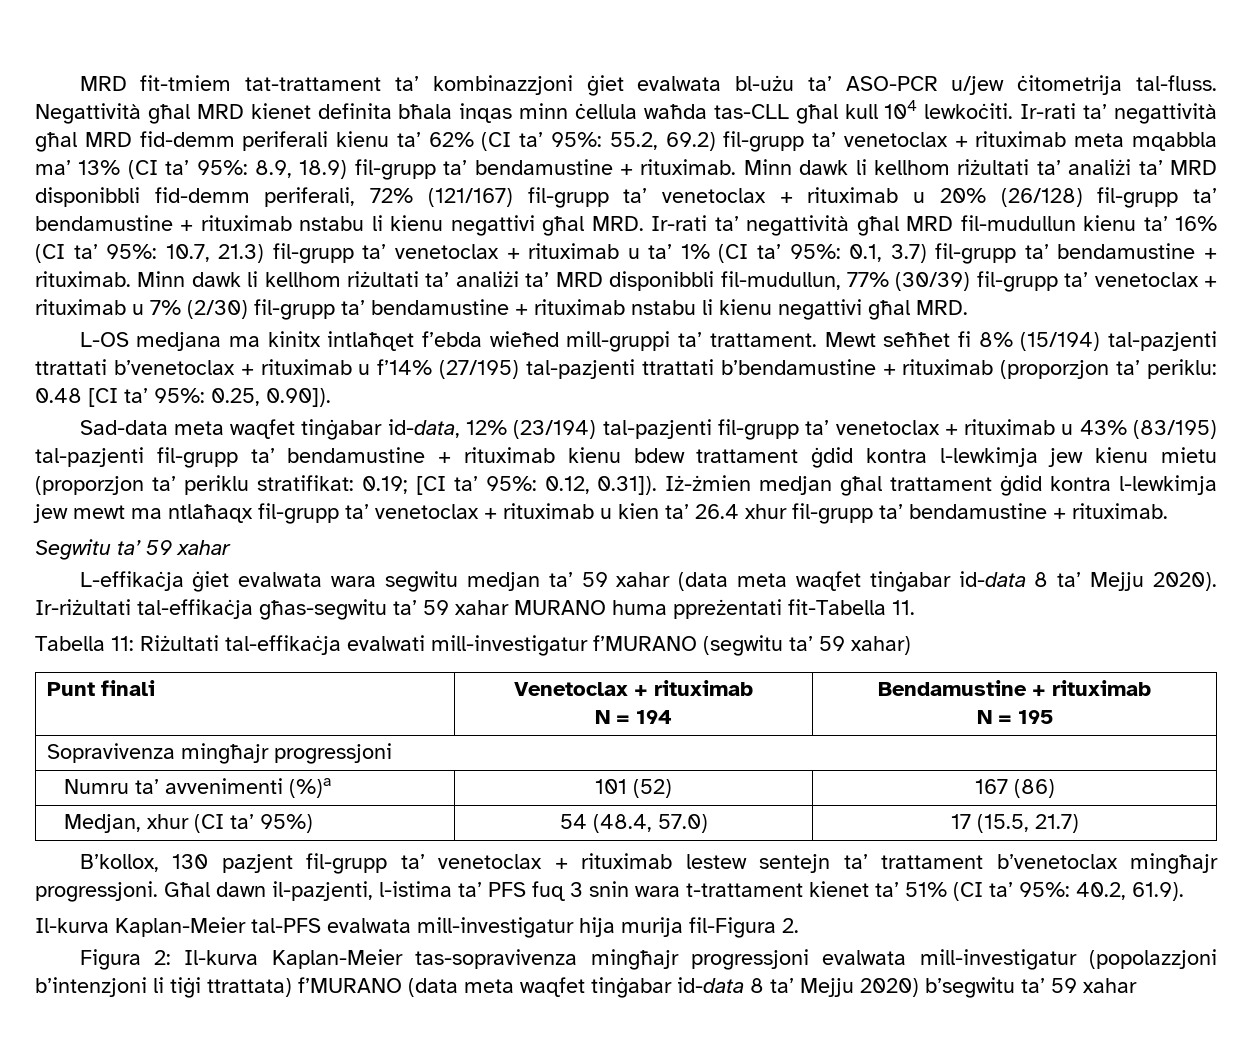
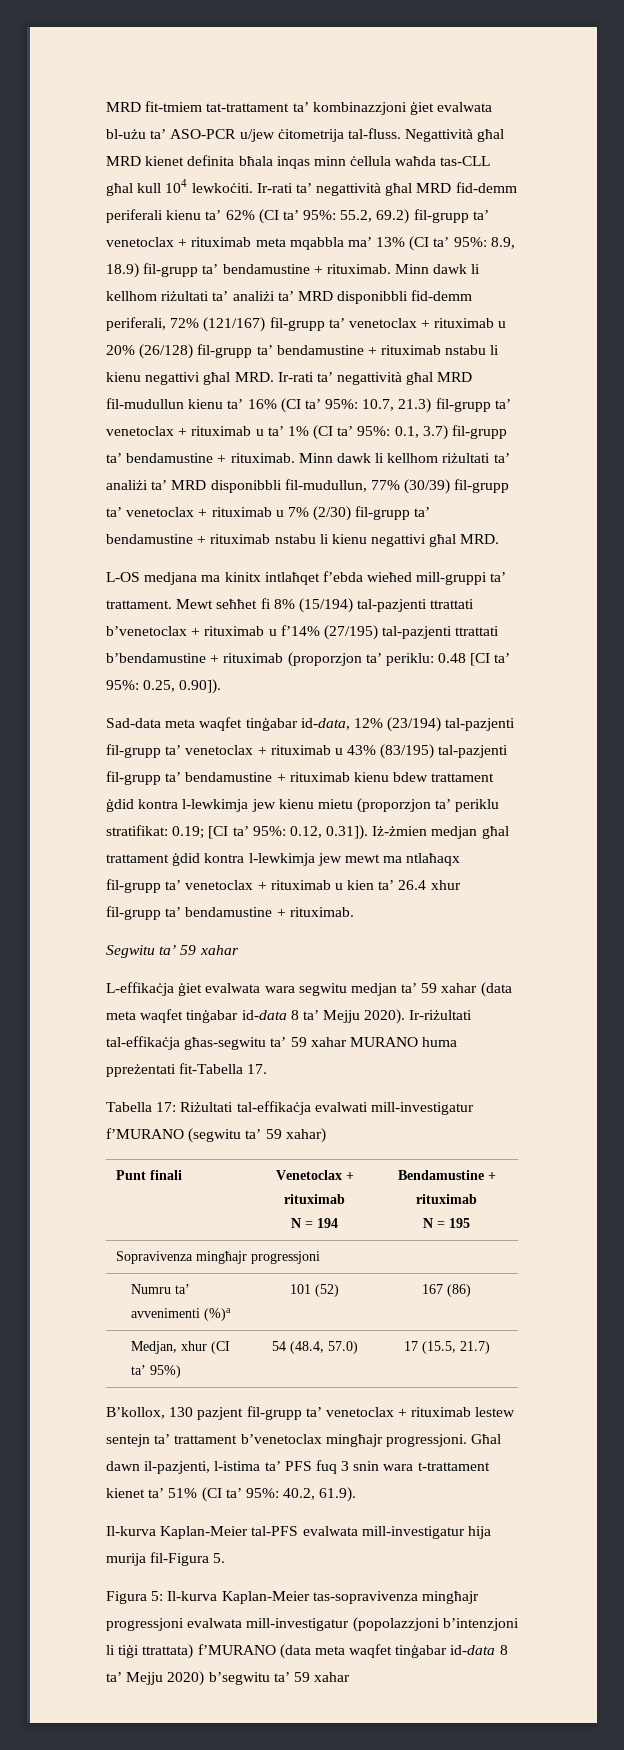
- Ir-riżultati tal-effikaċja għas-segwitu ta’ 59 xahar MURANO huma ppreżentati fit-Tabella 11.
+ Ir-riżultati tal-effikaċja għas-segwitu ta’ 59 xahar MURANO huma ppreżentati fit-Tabella 17.
- Tabella 11: Riżultati tal-effikaċja evalwati mill-investigatur f’MURANO (segwitu ta’ 59 xahar)
+ Tabella 17: Riżultati tal-effikaċja evalwati mill-investigatur f’MURANO (segwitu ta’ 59 xahar)
- Il-kurva Kaplan-Meier tal-PFS evalwata mill-investigatur hija murija fil-Figura 2.
+ Il-kurva Kaplan-Meier tal-PFS evalwata mill-investigatur hija murija fil-Figura 5.
- Figura 2: Il-kurva Kaplan-Meier tas-sopravivenza mingħajr progressjoni evalwata mill-investigatur (popolazzjoni b’intenzjoni li tiġi ttrattata) f’MURANO (data meta waqfet tinġabar id-data 8 ta’ Mejju 2020) b’segwitu ta’ 59 xahar
+ Figura 5: Il-kurva Kaplan-Meier tas-sopravivenza mingħajr progressjoni evalwata mill-investigatur (popolazzjoni b’intenzjoni li tiġi ttrattata) f’MURANO (data meta waqfet tinġabar id-data 8 ta’ Mejju 2020) b’segwitu ta’ 59 xahar

